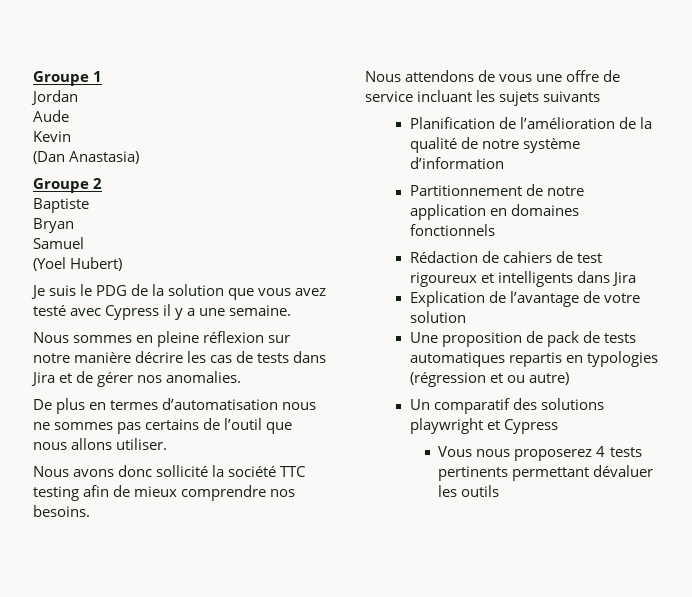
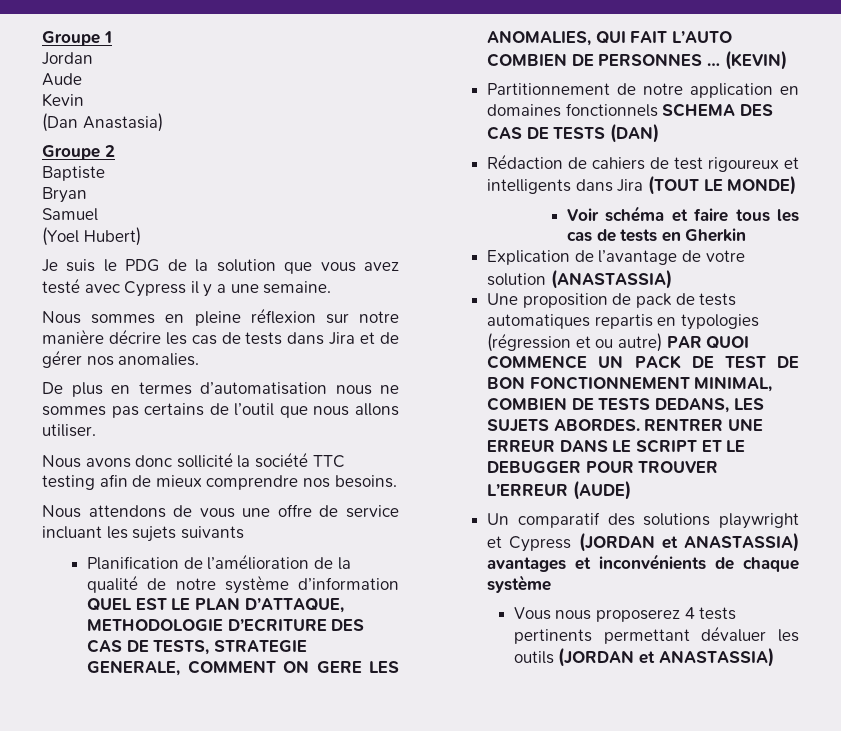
- Planification de l’amélioration de la qualité de notre système d’information
+ Planification de l’amélioration de la qualité de notre système d’information QUEL EST LE PLAN D’ATTAQUE, METHODOLOGIE D’ECRITURE DES CAS DE TESTS, STRATEGIE GENERALE, COMMENT ON GERE LES ANOMALIES, QUI FAIT L’AUTO COMBIEN DE PERSONNES … (KEVIN)
- Partitionnement de notre application en domaines fonctionnels
+ Partitionnement de notre application en domaines fonctionnels SCHEMA DES CAS DE TESTS (DAN)
- Rédaction de cahiers de test rigoureux et intelligents dans Jira
+ Rédaction de cahiers de test rigoureux et intelligents dans Jira (TOUT LE MONDE)
+ Voir schéma et faire tous les cas de tests en Gherkin
- Explication de l’avantage de votre solution
+ Explication de l’avantage de votre solution (ANASTASSIA)
- Une proposition de pack de tests automatiques repartis en typologies (régression et ou autre)
+ Une proposition de pack de tests automatiques repartis en typologies (régression et ou autre) PAR QUOI COMMENCE UN PACK DE TEST DE BON FONCTIONNEMENT MINIMAL, COMBIEN DE TESTS DEDANS, LES SUJETS ABORDES. RENTRER UNE ERREUR DANS LE SCRIPT ET LE DEBUGGER POUR TROUVER L’ERREUR (AUDE)
- Un comparatif des solutions playwright et Cypress
+ Un comparatif des solutions playwright et Cypress (JORDAN et ANASTASSIA) avantages et inconvénients de chaque système
- Vous nous proposerez 4 tests pertinents permettant dévaluer les outils
+ Vous nous proposerez 4 tests pertinents permettant dévaluer les outils (JORDAN et ANASTASSIA)

